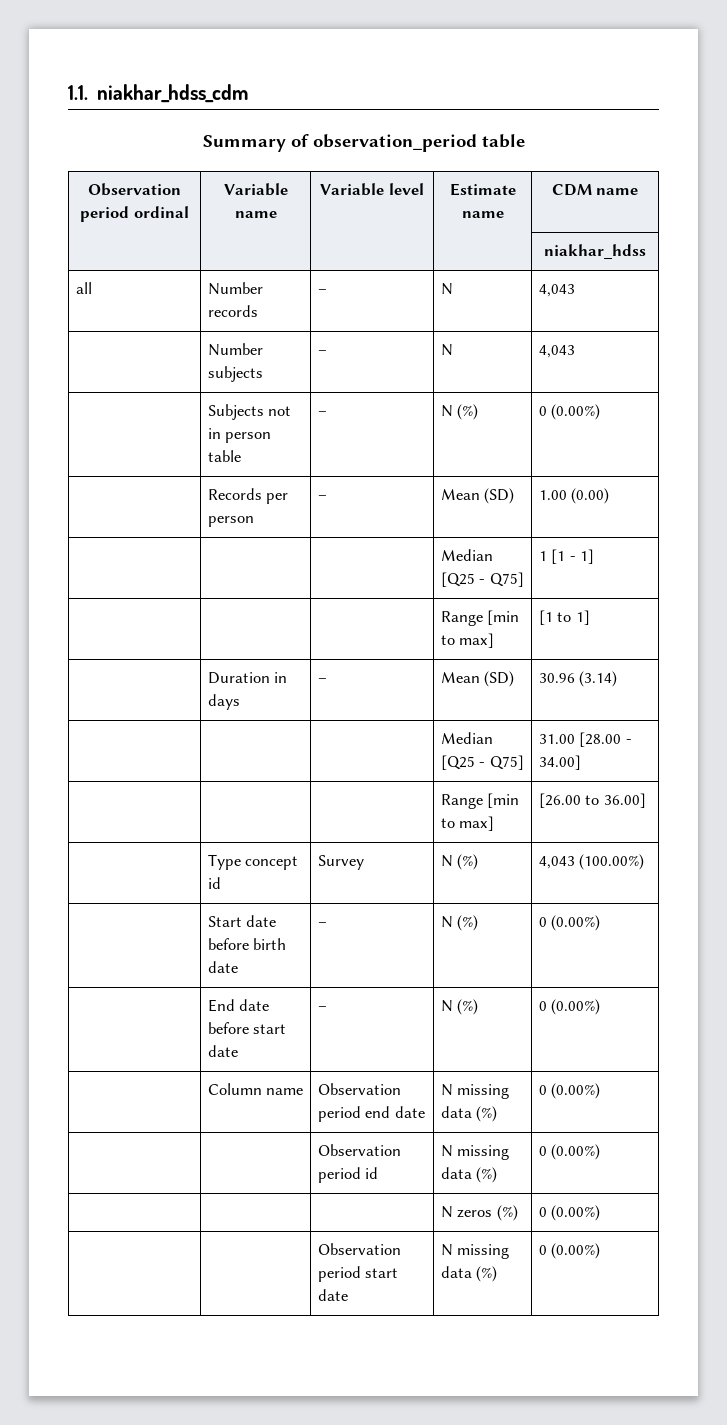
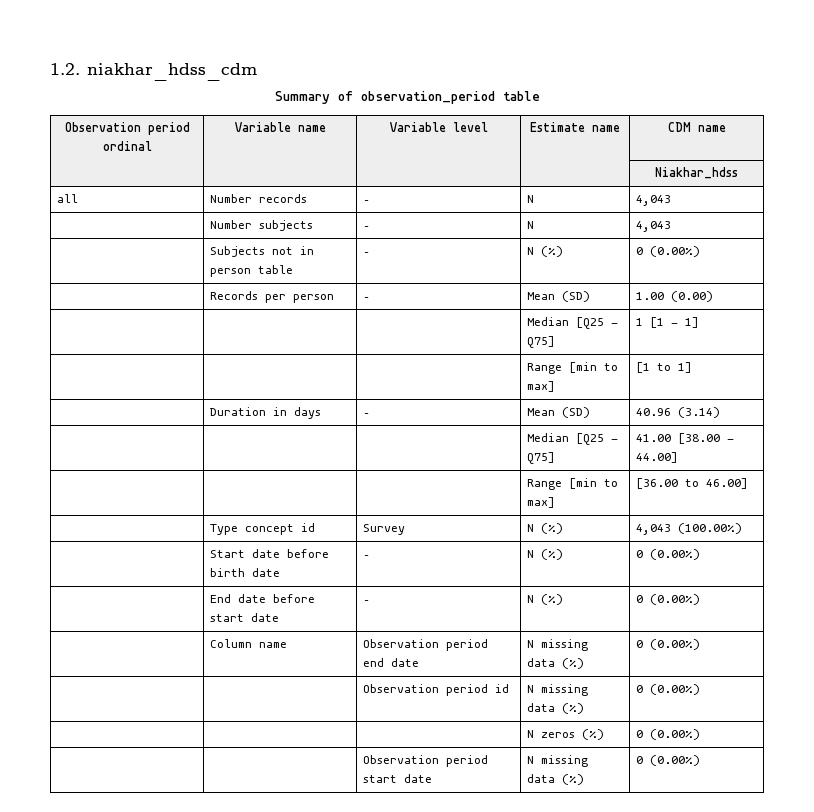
- 1.1. niakhar_hdss_cdm
+ 1.2. niakhar_hdss_cdm
- | | | | niakhar_hdss
+ | | | | Niakhar_hdss
- | Duration in days | – | Mean (SD) | 30.96 (3.14)
+ | Duration in days | – | Mean (SD) | 40.96 (3.14)
- | | | Median [Q25 - Q75] | 31.00 [28.00 - 34.00]
- | | | Range [min to max] | [26.00 to 36.00]
+ | | | Median [Q25 - Q75] | 41.00 [38.00 - 44.00]
+ | | | Range [min to max] | [36.00 to 46.00]

